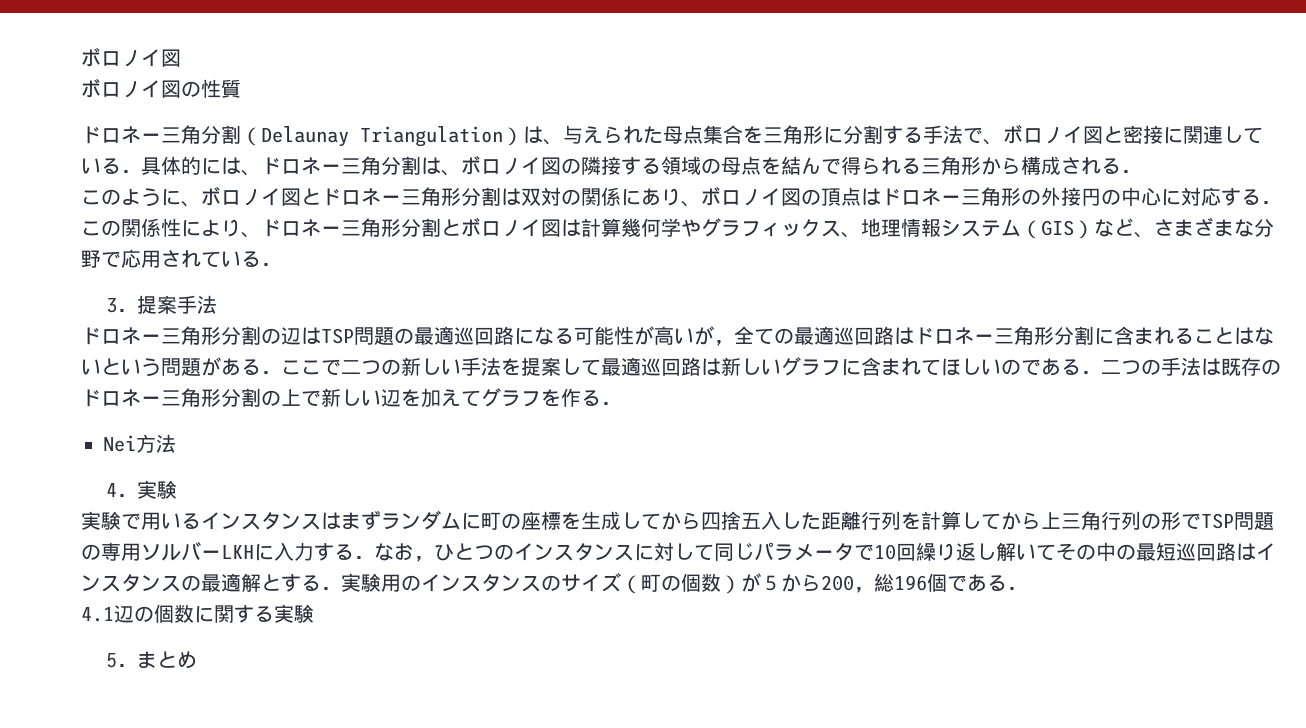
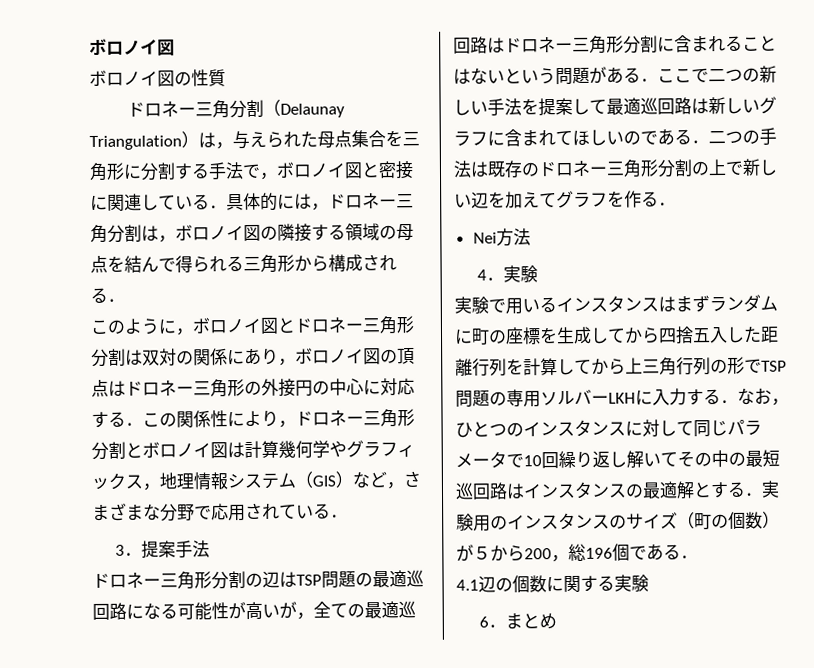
- ドロネー三角分割（Delaunay Triangulation）は、与えられた母点集合を三角形に分割する手法で、ボロノイ図と密接に関連している．具体的には、ドロネー三角分割は、ボロノイ図の隣接する領域の母点を結んで得られる三角形から構成される．
+ ドロネー三角分割（Delaunay Triangulation）は，与えられた母点集合を三角形に分割する手法で，ボロノイ図と密接に関連している．具体的には，ドロネー三角分割は，ボロノイ図の隣接する領域の母点を結んで得られる三角形から構成される．
- このように、ボロノイ図とドロネー三角形分割は双対の関係にあり、ボロノイ図の頂点はドロネー三角形の外接円の中心に対応する．この関係性により、ドロネー三角形分割とボロノイ図は計算幾何学やグラフィックス、地理情報システム（GIS）など、さまざまな分野で応用されている．
+ このように，ボロノイ図とドロネー三角形分割は双対の関係にあり，ボロノイ図の頂点はドロネー三角形の外接円の中心に対応する．この関係性により，ドロネー三角形分割とボロノイ図は計算幾何学やグラフィックス，地理情報システム（GIS）など，さまざまな分野で応用されている．
- 5．まとめ
+ 6．まとめ

